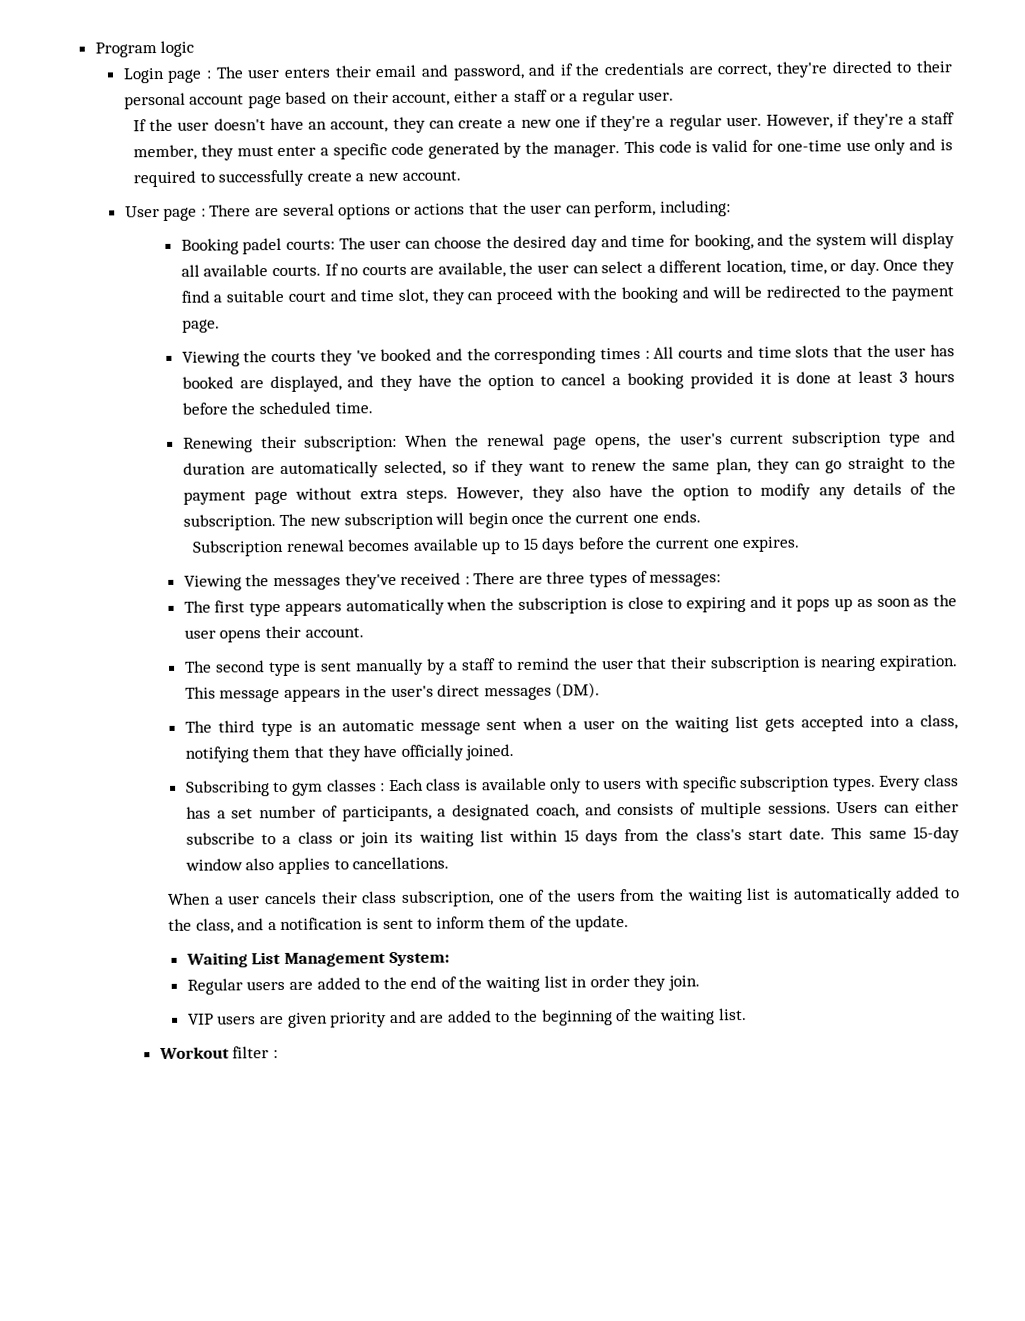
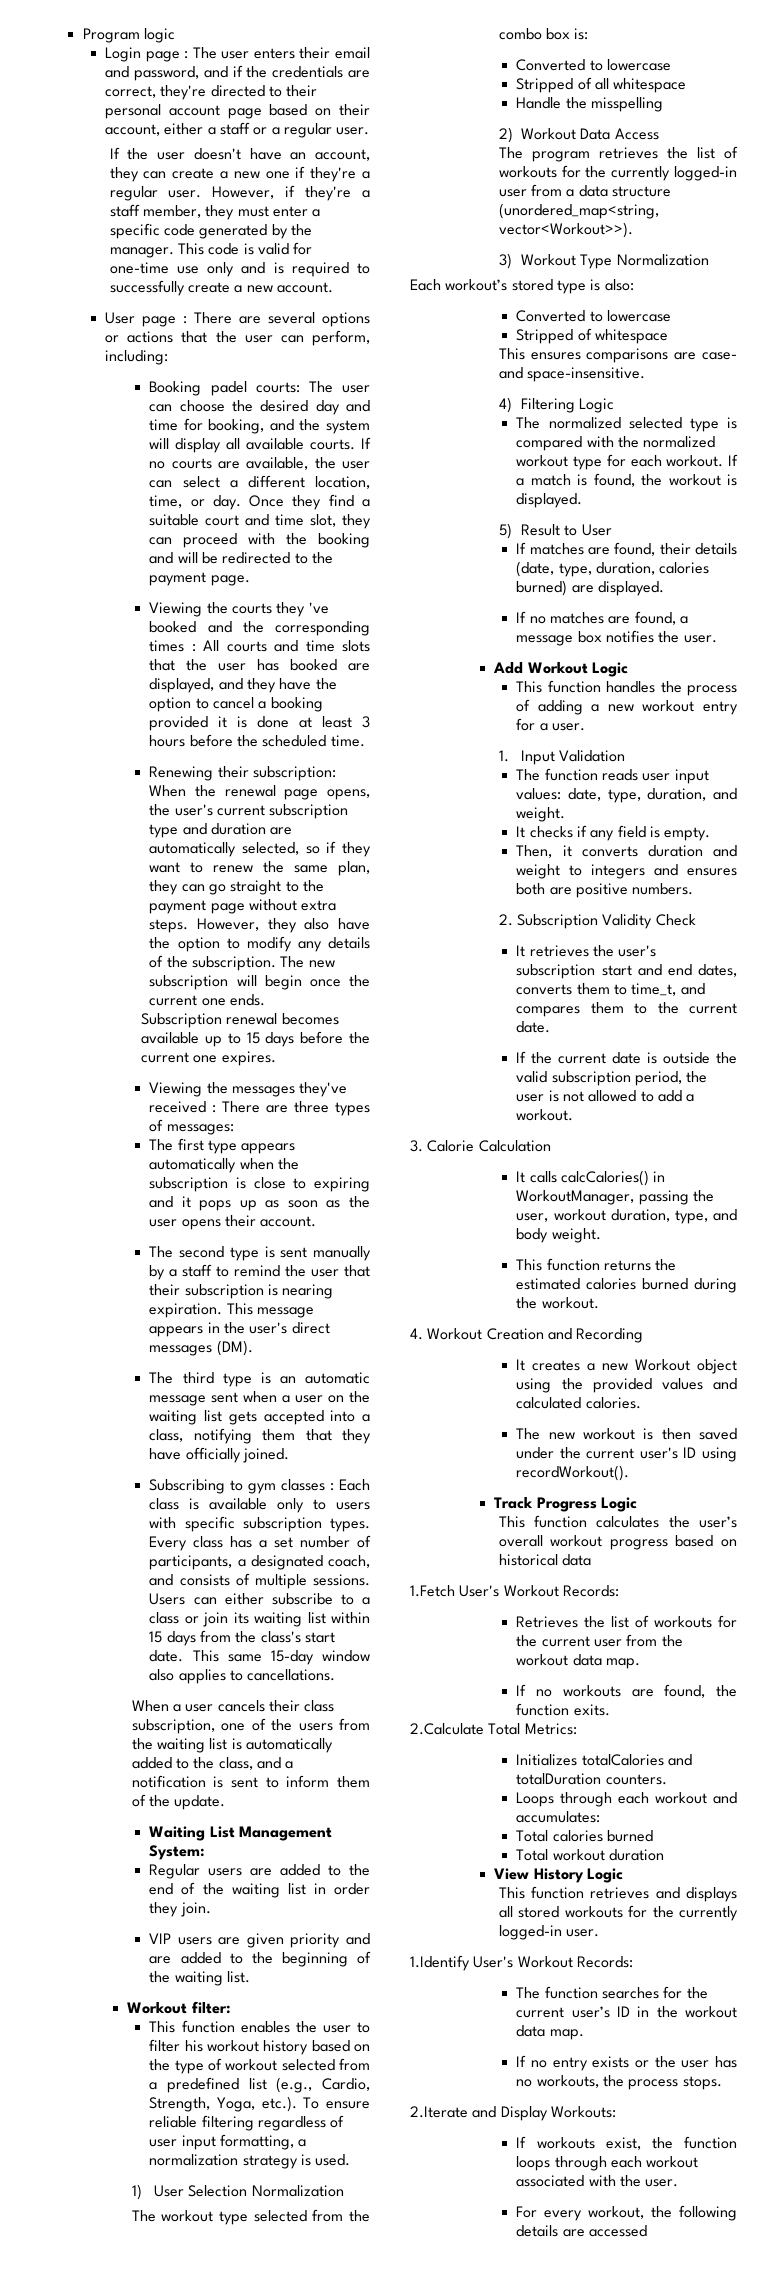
- Workout filter :
+ Workout filter:
+ This function enables the user to filter his workout history based on the type of workout selected from a predefined list (e.g., Cardio, Strength, Yoga, etc.). To ensure reliable filtering regardless of user input formatting, a normalization strategy is used.
+ 1) User Selection Normalization
+ The workout type selected from the combo box is:
+ Converted to lowercase
+ Stripped of all whitespace
+ Handle the misspelling
+ 2) Workout Data Access
+ The program retrieves the list of workouts for the currently logged-in user from a data structure (unordered_map<string, vector<Workout>>).
+ 3) Workout Type Normalization
+ Each workout’s stored type is also:
+ Converted to lowercase
+ Stripped of whitespace
+ This ensures comparisons are case- and space-insensitive.
+ 4) Filtering Logic
+ The normalized selected type is compared with the normalized workout type for each workout. If a match is found, the workout is displayed.
+ 5) Result to User
+ If matches are found, their details (date, type, duration, calories burned) are displayed.
+ If no matches are found, a message box notifies the user.
+ Add Workout Logic
+ This function handles the process of adding a new workout entry for a user.
+ 1. Input Validation
+ The function reads user input values: date, type, duration, and weight.
+ It checks if any field is empty.
+ Then, it converts duration and weight to integers and ensures both are positive numbers.
+ 2. Subscription Validity Check
+ It retrieves the user's subscription start and end dates, converts them to time_t, and compares them to the current date.
+ If the current date is outside the valid subscription period, the user is not allowed to add a workout.
+ 3. Calorie Calculation
+ It calls calcCalories() in WorkoutManager, passing the user, workout duration, type, and body weight.
+ This function returns the estimated calories burned during the workout.
+ 4. Workout Creation and Recording
+ It creates a new Workout object using the provided values and calculated calories.
+ The new workout is then saved under the current user's ID using recordWorkout().
+ Track Progress Logic
+ This function calculates the user’s overall workout progress based on historical data
+ 1.Fetch User's Workout Records:
+ Retrieves the list of workouts for the current user from the workout data map.
+ If no workouts are found, the function exits.
+ 2.Calculate Total Metrics:
+ Initializes totalCalories and totalDuration counters.
+ Loops through each workout and accumulates:
+ Total calories burned
+ Total workout duration
+ View History Logic
+ This function retrieves and displays all stored workouts for the currently logged-in user.
+ 1.Identify User's Workout Records:
+ The function searches for the current user’s ID in the workout data map.
+ If no entry exists or the user has no workouts, the process stops.
+ 2.Iterate and Display Workouts:
+ If workouts exist, the function loops through each workout associated with the user.
+ For every workout, the following details are accessed

